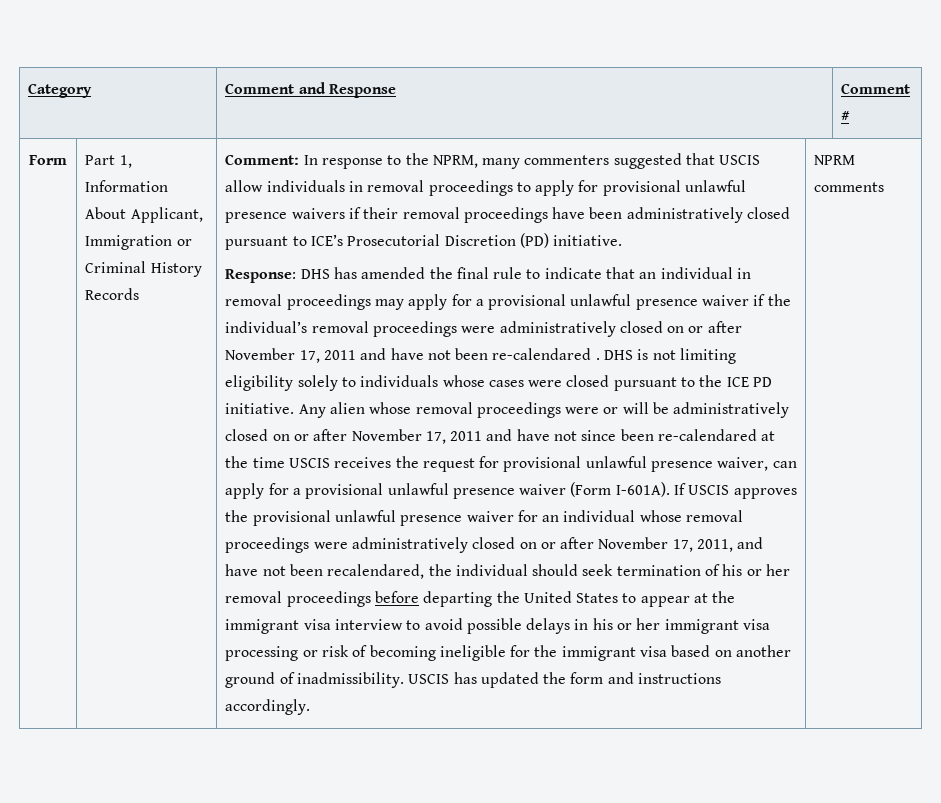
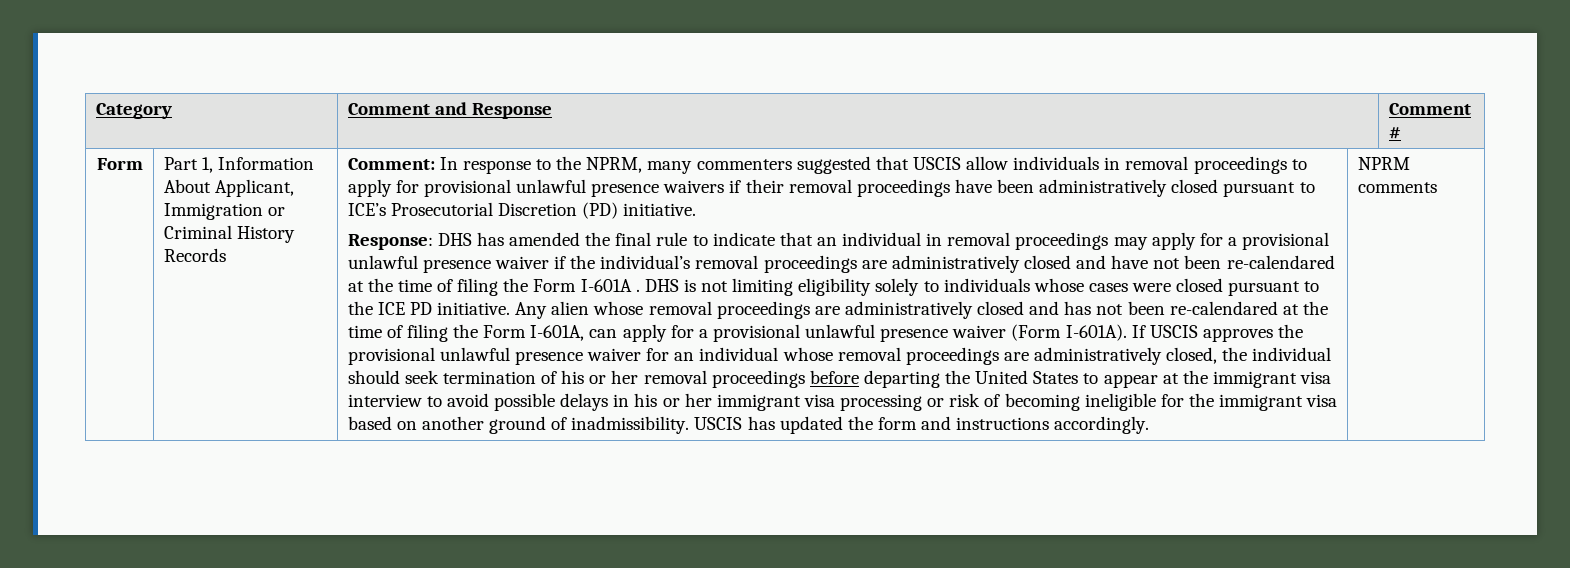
- Response: DHS has amended the final rule to indicate that an individual in removal proceedings may apply for a provisional unlawful presence waiver if the individual’s removal proceedings were administratively closed on or after November 17, 2011 and have not been re-calendared .
+ Response: DHS has amended the final rule to indicate that an individual in removal proceedings may apply for a provisional unlawful presence waiver if the individual’s removal proceedings are administratively closed and have not been re-calendared at the time of filing the Form I-601A .
- Any alien whose removal proceedings were or will be administratively closed on or after November 17, 2011 and have not since been re-calendared at the time USCIS receives the request for provisional unlawful presence waiver, can apply for a provisional unlawful presence waiver (Form I-601A).
+ Any alien whose removal proceedings are administratively closed and has not been re-calendared at the time of filing the Form I-601A, can apply for a provisional unlawful presence waiver (Form I-601A).
- If USCIS approves the provisional unlawful presence waiver for an individual whose removal proceedings were administratively closed on or after November 17, 2011, and have not been recalendared, the individual should seek termination of his or her removal proceedings before departing the United States to appear at the immigrant visa interview to avoid possible delays in his or her immigrant visa processing or risk of becoming ineligible for the immigrant visa based on another ground of inadmissibility.
+ If USCIS approves the provisional unlawful presence waiver for an individual whose removal proceedings are administratively closed, the individual should seek termination of his or her removal proceedings before departing the United States to appear at the immigrant visa interview to avoid possible delays in his or her immigrant visa processing or risk of becoming ineligible for the immigrant visa based on another ground of inadmissibility.

